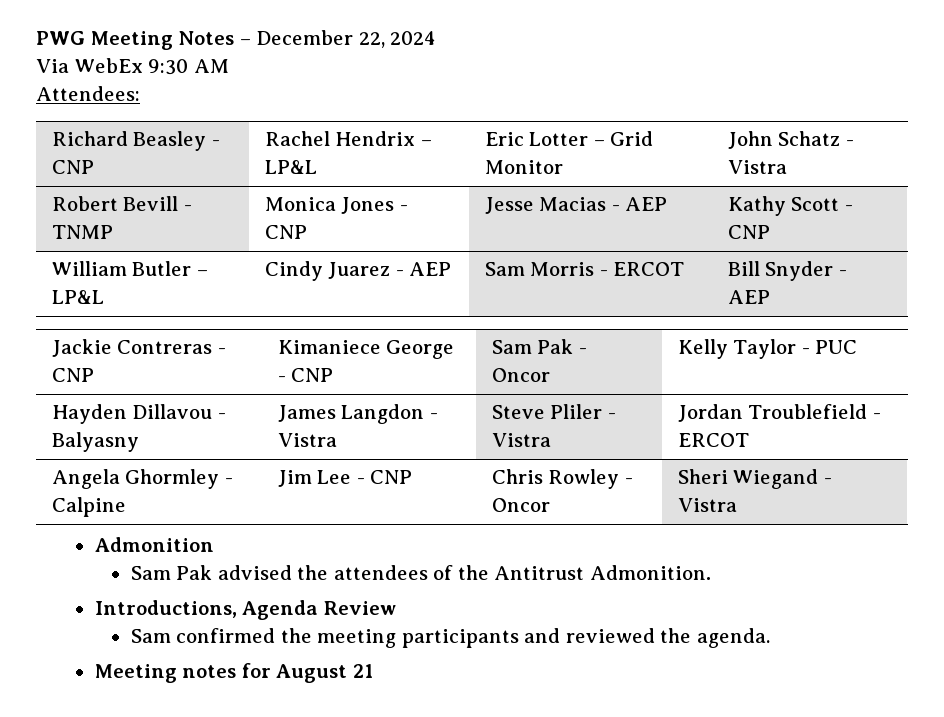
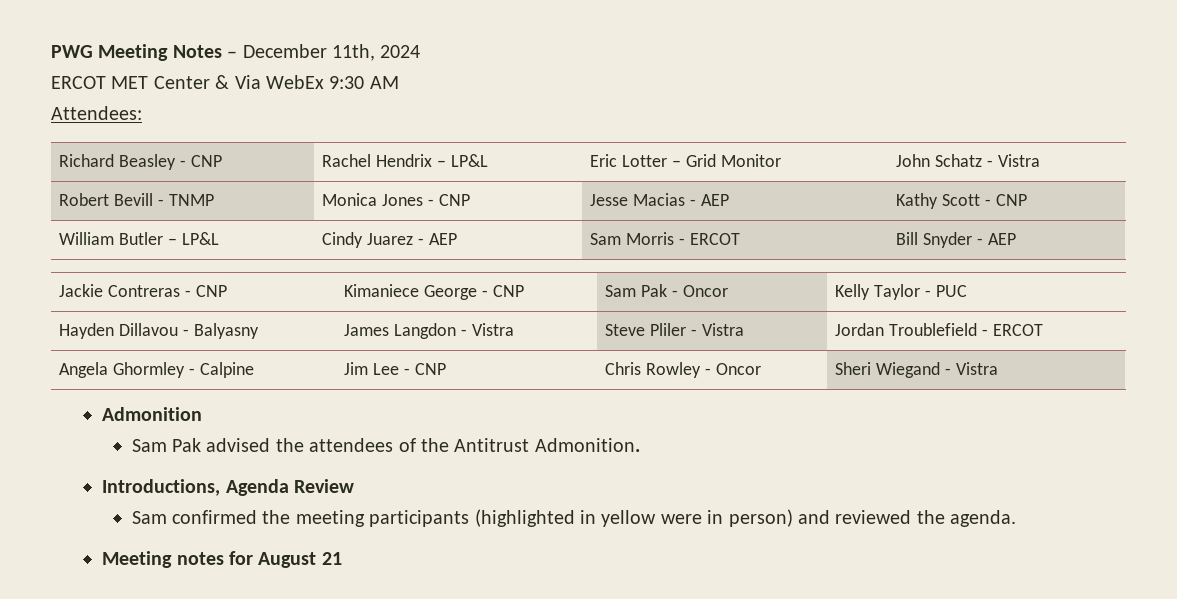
- PWG Meeting Notes – December 22, 2024
+ PWG Meeting Notes – December 11th, 2024
- Via WebEx 9:30 AM
+ ERCOT MET Center & Via WebEx 9:30 AM
- Sam confirmed the meeting participants and reviewed the agenda.
+ Sam confirmed the meeting participants (highlighted in yellow were in person) and reviewed the agenda.

